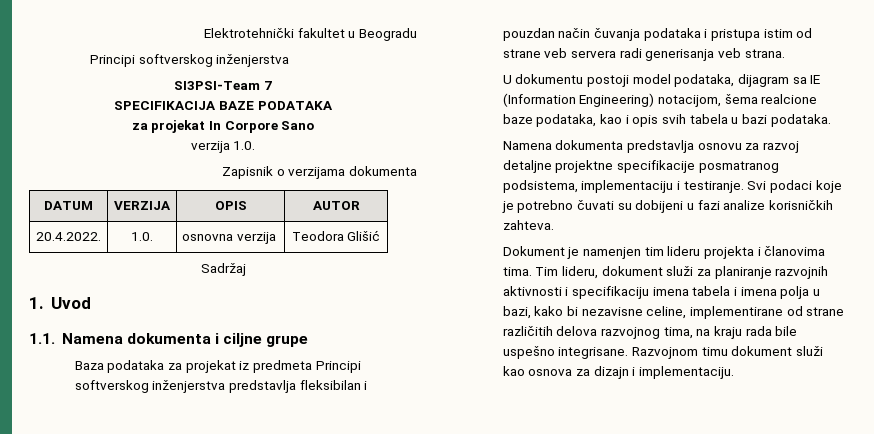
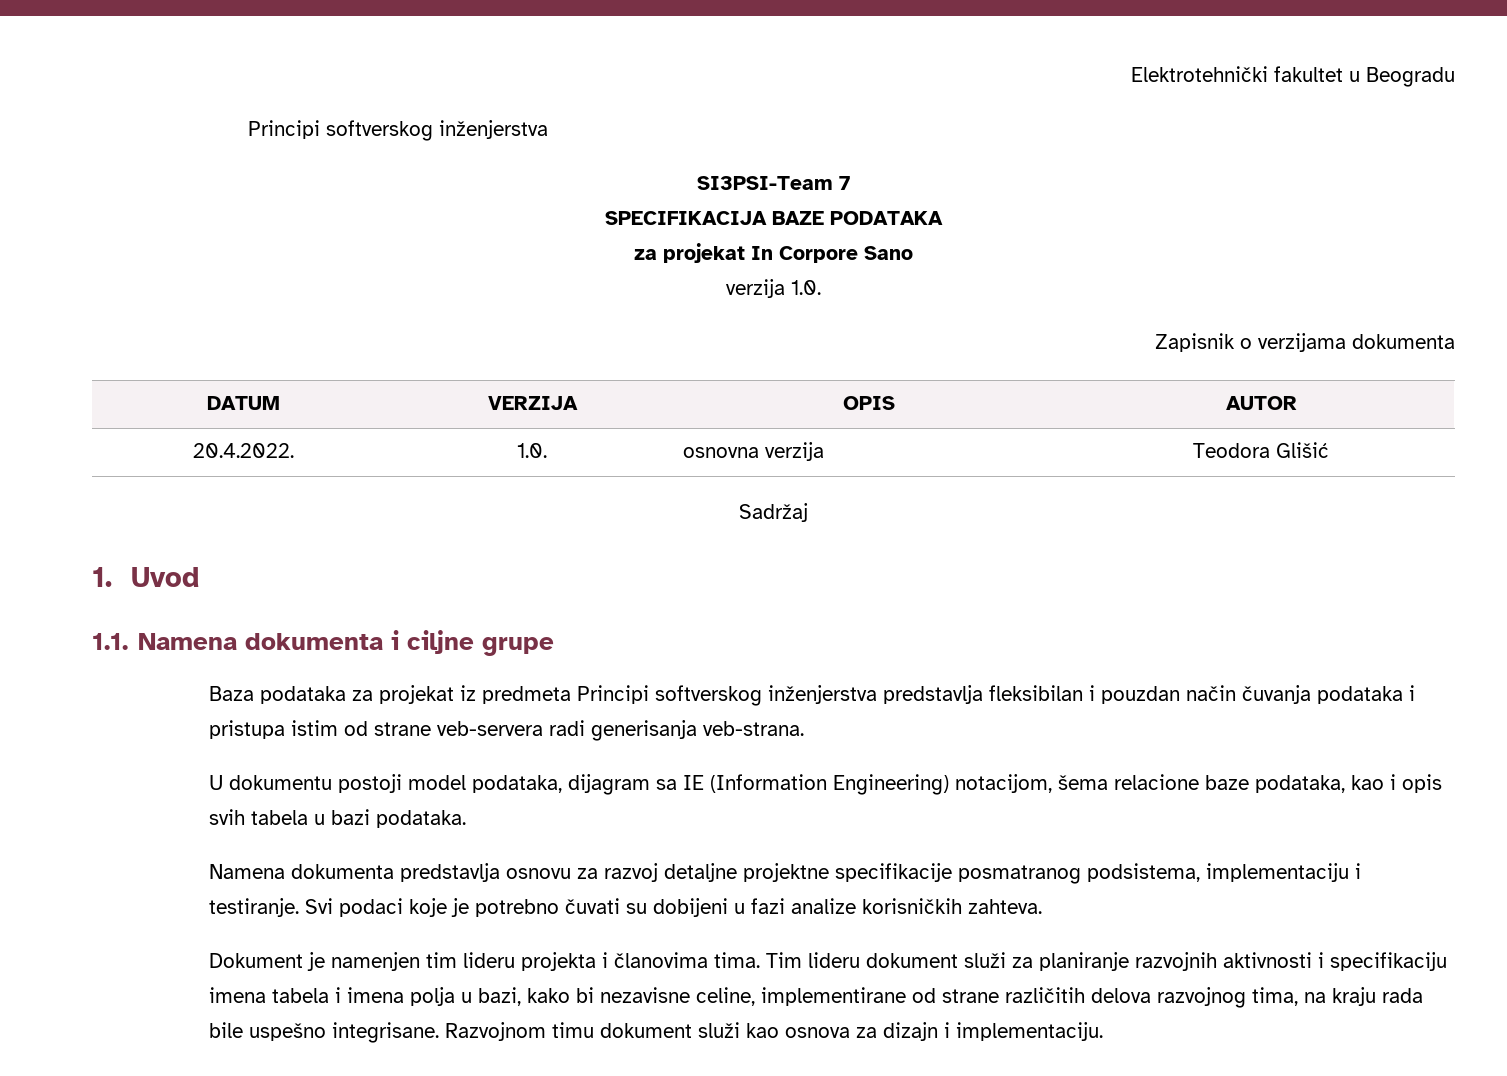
- Baza podataka za projekat iz predmeta Principi softverskog inženjerstva predstavlja fleksibilan i pouzdan način čuvanja podataka i pristupa istim od strane veb servera radi generisanja veb strana.
+ Baza podataka za projekat iz predmeta Principi softverskog inženjerstva predstavlja fleksibilan i pouzdan način čuvanja podataka i pristupa istim od strane veb-servera radi generisanja veb-strana.
- U dokumentu postoji model podataka, dijagram sa IE (Information Engineering) notacijom, šema realcione baze podataka, kao i opis svih tabela u bazi podataka.
+ U dokumentu postoji model podataka, dijagram sa IE (Information Engineering) notacijom, šema relacione baze podataka, kao i opis svih tabela u bazi podataka.
- Tim lideru, dokument služi za planiranje razvojnih aktivnosti i specifikaciju imena tabela i imena polja u bazi, kako bi nezavisne celine, implementirane od strane različitih delova razvojnog tima, na kraju rada bile uspešno integrisane.
+ Tim lideru dokument služi za planiranje razvojnih aktivnosti i specifikaciju imena tabela i imena polja u bazi, kako bi nezavisne celine, implementirane od strane različitih delova razvojnog tima, na kraju rada bile uspešno integrisane.

